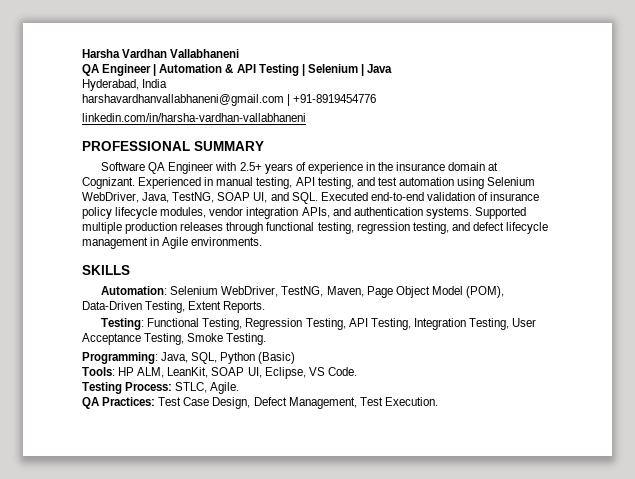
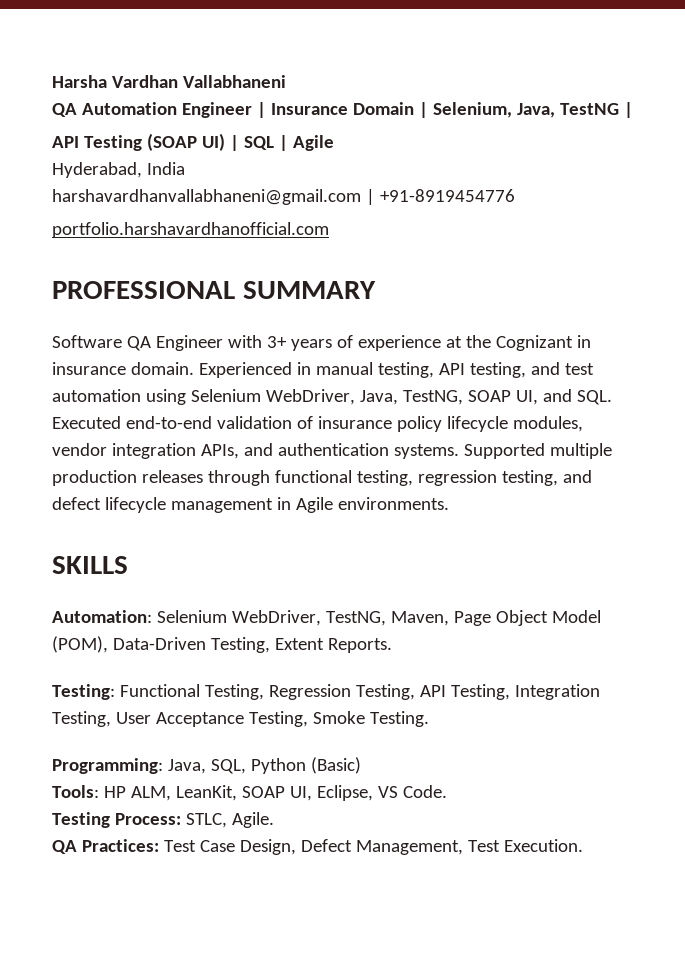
- QA Engineer | Automation & API Testing | Selenium | Java
+ QA Automation Engineer | Insurance Domain | Selenium, Java, TestNG |
+ API Testing (SOAP UI) | SQL | Agile
- linkedin.com/in/harsha-vardhan-vallabhaneni
+ portfolio.harshavardhanofficial.com
- Software QA Engineer with 2.5+ years of experience in the insurance domain at Cognizant.
+ Software QA Engineer with 3+ years of experience at the Cognizant in insurance domain.

